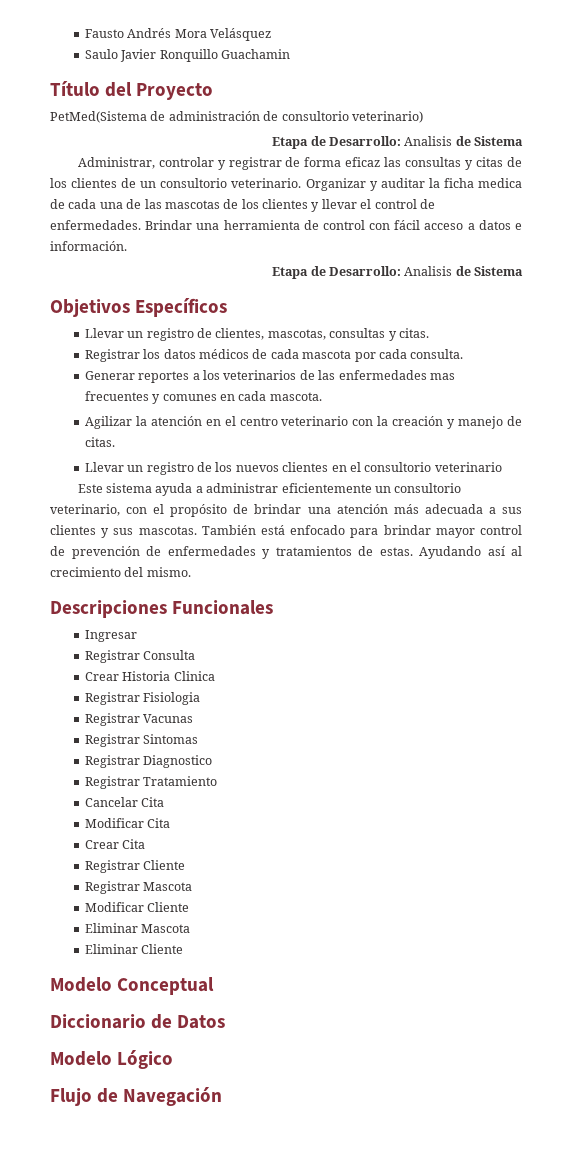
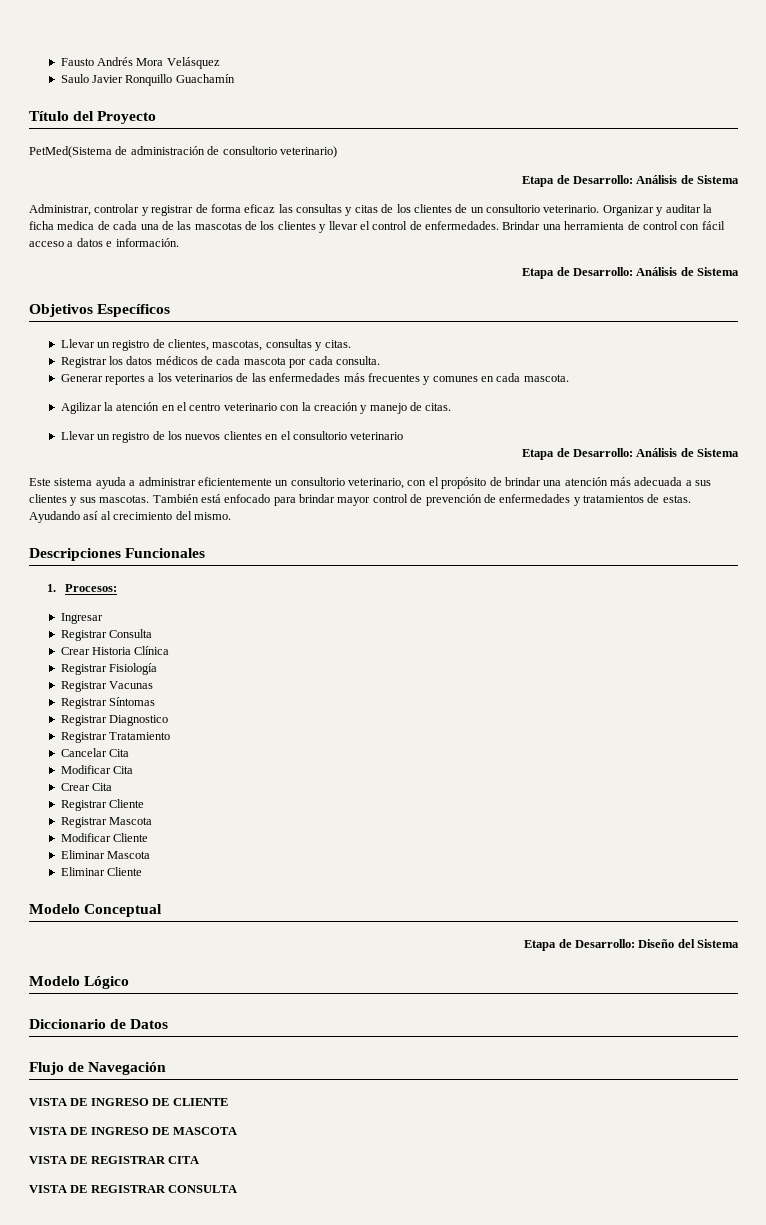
- Saulo Javier Ronquillo Guachamin
+ Saulo Javier Ronquillo Guachamín
  PetMed(Sistema de administración de consultorio veterinario)
- Etapa de Desarrollo: Analisis de Sistema
+ Etapa de Desarrollo: Análisis de Sistema
  Brindar una herramienta de control con fácil acceso a datos e información.
- Etapa de Desarrollo: Analisis de Sistema
+ Etapa de Desarrollo: Análisis de Sistema
- Generar reportes a los veterinarios de las enfermedades mas frecuentes y comunes en cada mascota.
+ Generar reportes a los veterinarios de las enfermedades más frecuentes y comunes en cada mascota.
  Llevar un registro de los nuevos clientes en el consultorio veterinario
+ Etapa de Desarrollo: Análisis de Sistema
+ 1. Procesos:
- Crear Historia Clinica
- Registrar Fisiologia
+ Crear Historia Clínica
+ Registrar Fisiología
- Registrar Sintomas
+ Registrar Síntomas
+ Etapa de Desarrollo: Diseño del Sistema
+ Modelo Lógico
- Modelo Lógico
+ VISTA DE INGRESO DE CLIENTE
+ VISTA DE INGRESO DE MASCOTA
+ VISTA DE REGISTRAR CITA
+ VISTA DE REGISTRAR CONSULTA

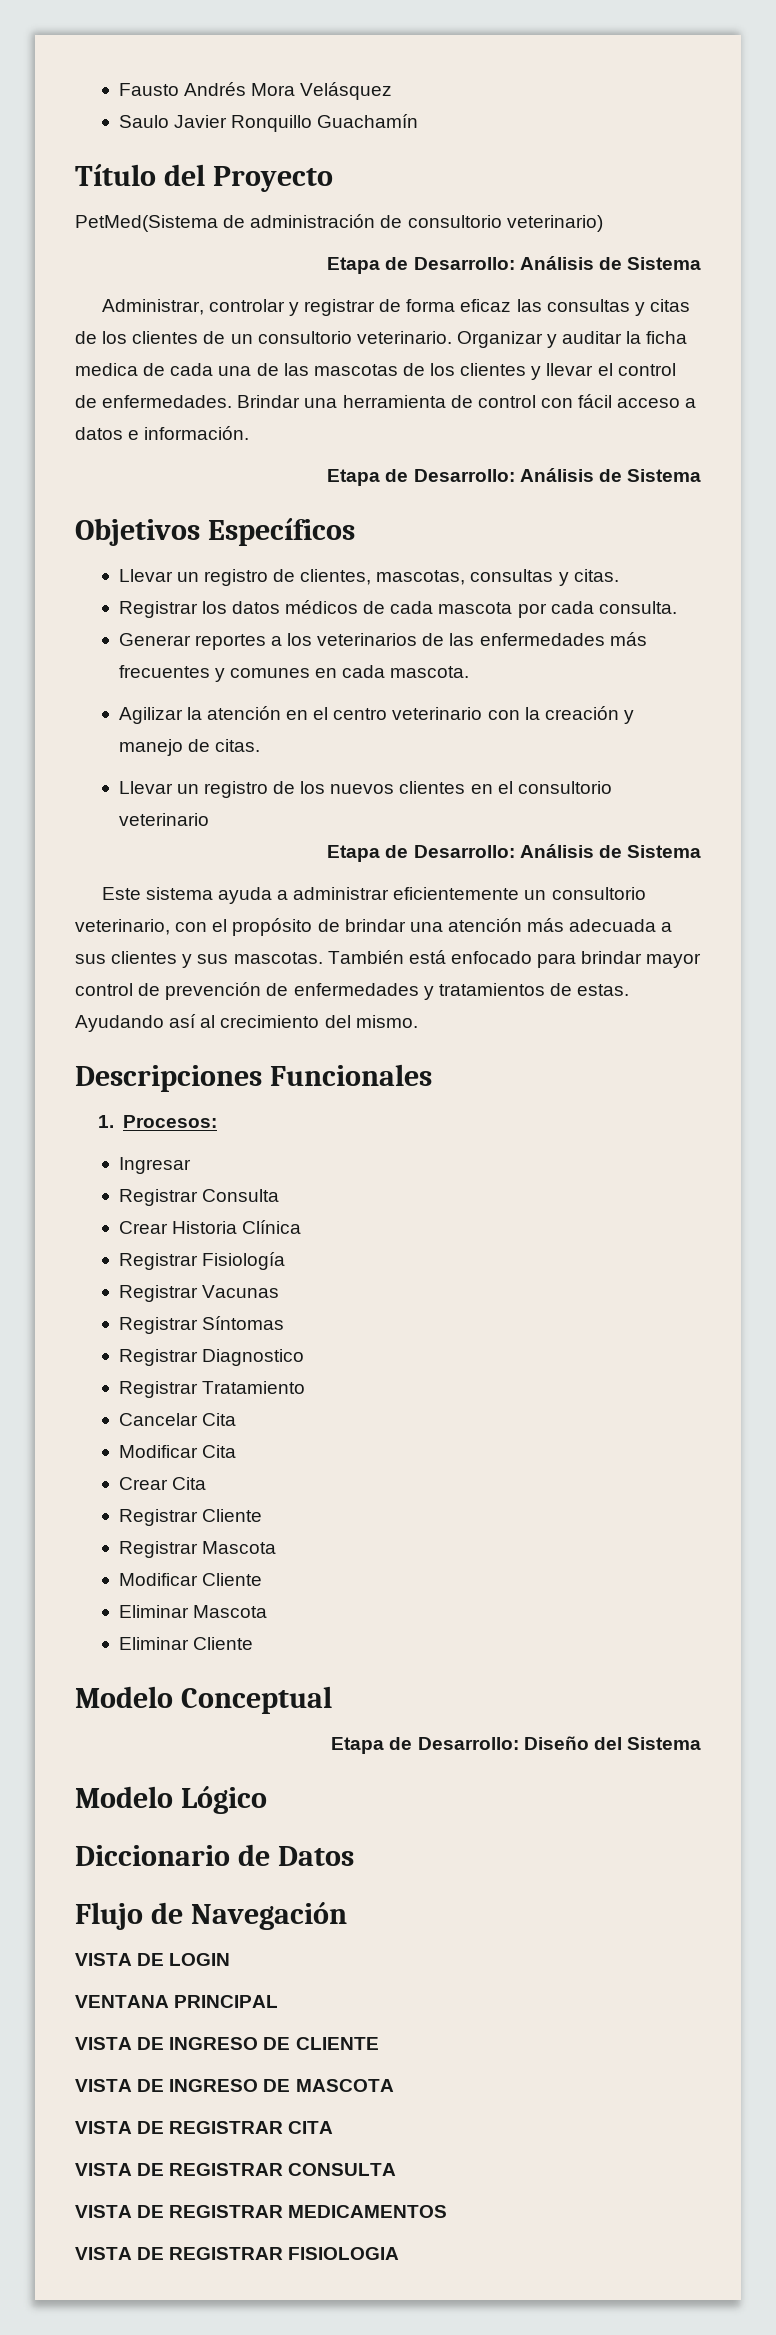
+ VISTA DE LOGIN
+ VENTANA PRINCIPAL
+ VISTA DE REGISTRAR MEDICAMENTOS
+ VISTA DE REGISTRAR FISIOLOGIA

